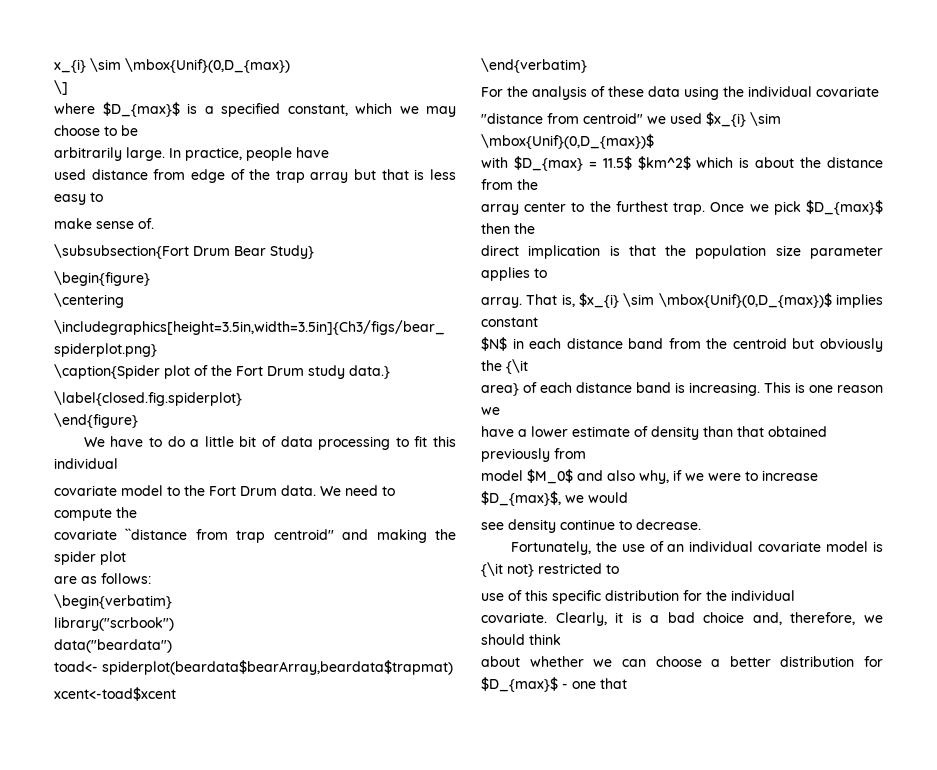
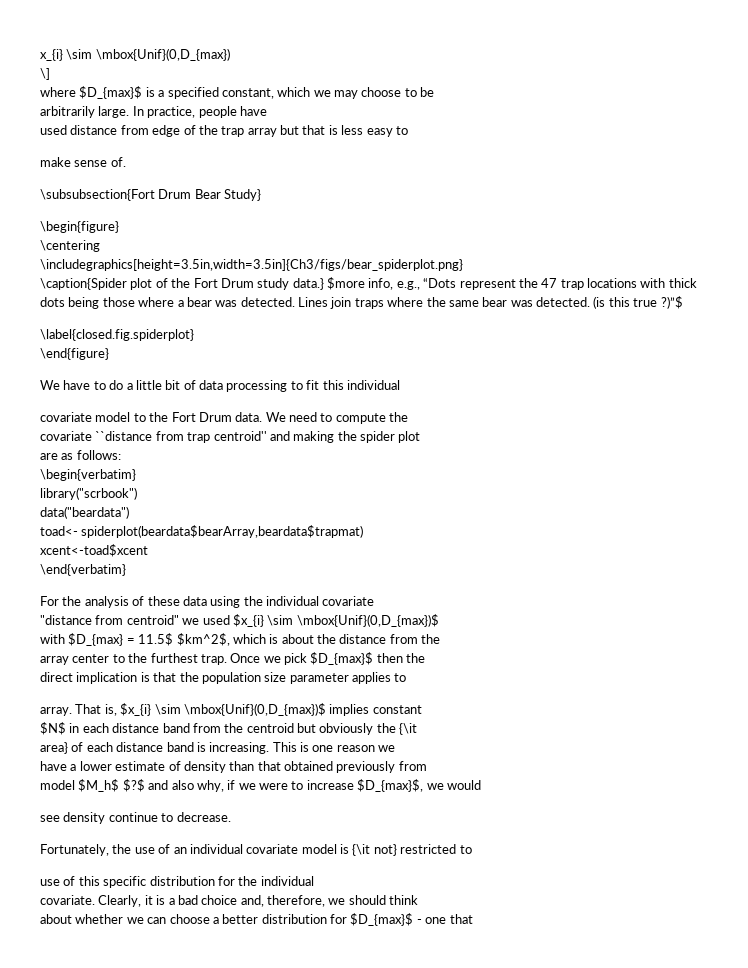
- \caption{Spider plot of the Fort Drum study data.}
+ \caption{Spider plot of the Fort Drum study data.} $more info, e.g., “Dots represent the 47 trap locations with thick dots being those where a bear was detected. Lines join traps where the same bear was detected. (is this true ?)”$
- with $D_{max} = 11.5$ $km^2$ which is about the distance from the
+ with $D_{max} = 11.5$ $km^2$, which is about the distance from the
- model $M_0$ and also why, if we were to increase $D_{max}$, we would
+ model $M_h$ $?$ and also why, if we were to increase $D_{max}$, we would

